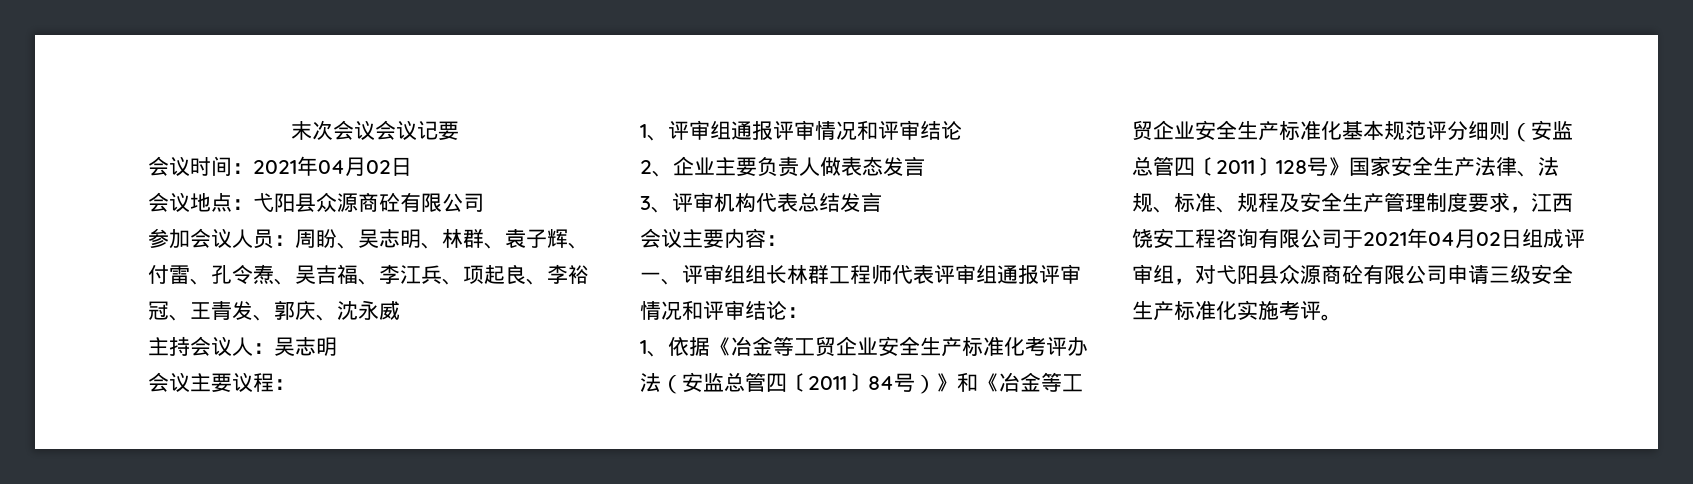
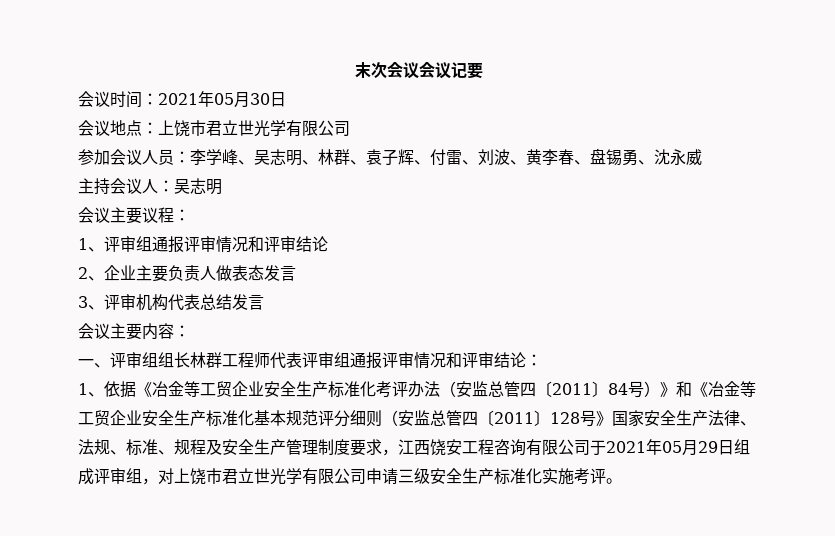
- 会议时间：2021年04月02日
+ 会议时间：2021年05月30日
- 会议地点：弋阳县众源商砼有限公司
+ 会议地点：上饶市君立世光学有限公司
- 参加会议人员：周盼、吴志明、林群、袁子辉、付雷、孔令焘、吴吉福、李江兵、项起良、李裕冠、王青发、郭庆、沈永威
+ 参加会议人员：李学峰、吴志明、林群、袁子辉、付雷、刘波、黄李春、盘锡勇、沈永威
- 1、依据《冶金等工贸企业安全生产标准化考评办法（安监总管四〔2011〕84号）》和《冶金等工贸企业安全生产标准化基本规范评分细则（安监总管四〔2011〕128号》国家安全生产法律、法规、标准、规程及安全生产管理制度要求，江西饶安工程咨询有限公司于2021年04月02日组成评审组，对弋阳县众源商砼有限公司申请三级安全生产标准化实施考评。
+ 1、依据《冶金等工贸企业安全生产标准化考评办法（安监总管四〔2011〕84号）》和《冶金等工贸企业安全生产标准化基本规范评分细则（安监总管四〔2011〕128号》国家安全生产法律、法规、标准、规程及安全生产管理制度要求，江西饶安工程咨询有限公司于2021年05月29日组成评审组，对上饶市君立世光学有限公司申请三级安全生产标准化实施考评。

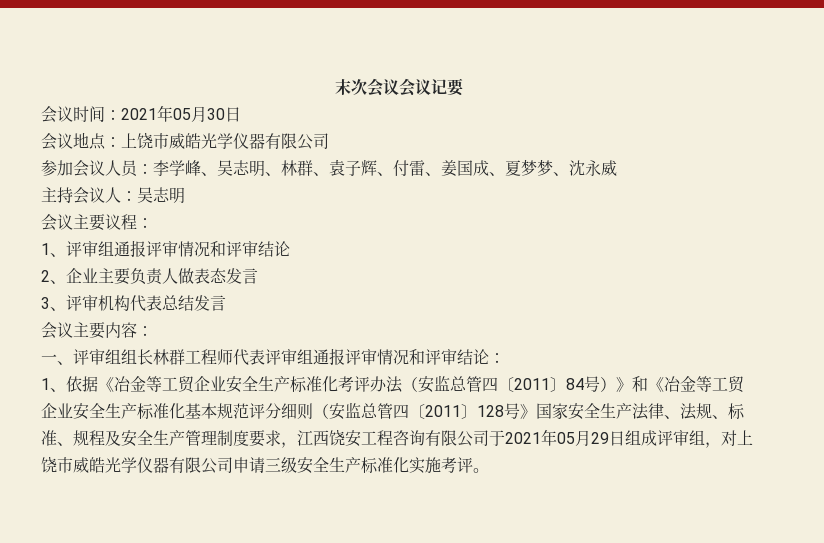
- 会议地点：上饶市君立世光学有限公司
+ 会议地点：上饶市威皓光学仪器有限公司
- 参加会议人员：李学峰、吴志明、林群、袁子辉、付雷、刘波、黄李春、盘锡勇、沈永威
+ 参加会议人员：李学峰、吴志明、林群、袁子辉、付雷、姜国成、夏梦梦、沈永威
- 1、依据《冶金等工贸企业安全生产标准化考评办法（安监总管四〔2011〕84号）》和《冶金等工贸企业安全生产标准化基本规范评分细则（安监总管四〔2011〕128号》国家安全生产法律、法规、标准、规程及安全生产管理制度要求，江西饶安工程咨询有限公司于2021年05月29日组成评审组，对上饶市君立世光学有限公司申请三级安全生产标准化实施考评。
+ 1、依据《冶金等工贸企业安全生产标准化考评办法（安监总管四〔2011〕84号）》和《冶金等工贸企业安全生产标准化基本规范评分细则（安监总管四〔2011〕128号》国家安全生产法律、法规、标准、规程及安全生产管理制度要求，江西饶安工程咨询有限公司于2021年05月29日组成评审组，对上饶市威皓光学仪器有限公司申请三级安全生产标准化实施考评。

